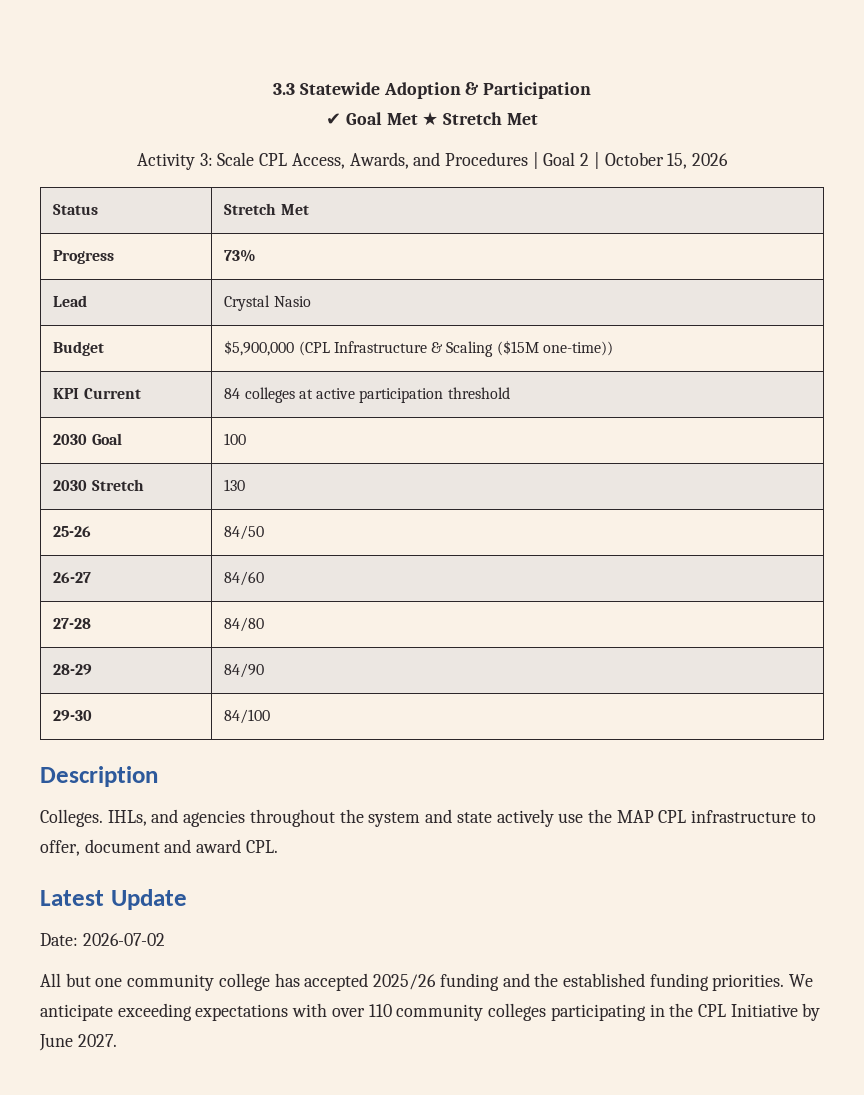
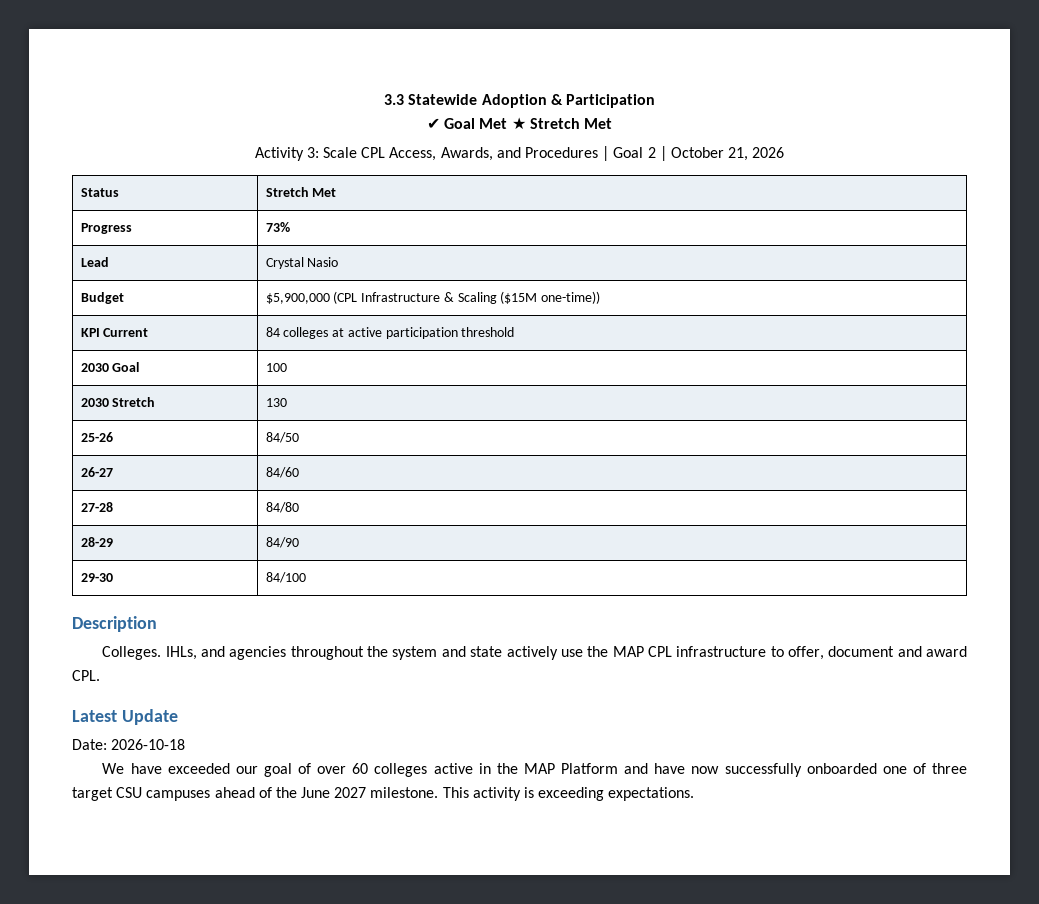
- Activity 3: Scale CPL Access, Awards, and Procedures | Goal 2 | October 15, 2026
+ Activity 3: Scale CPL Access, Awards, and Procedures | Goal 2 | October 21, 2026
- Date: 2026-07-02
- All but one community college has accepted 2025/26 funding and the established funding priorities. We anticipate exceeding expectations with over 110 community colleges participating in the CPL Initiative by June 2027.
+ Date: 2026-10-18
+ We have exceeded our goal of over 60 colleges active in the MAP Platform and have now successfully onboarded one of three target CSU campuses ahead of the June 2027 milestone. This activity is exceeding expectations.

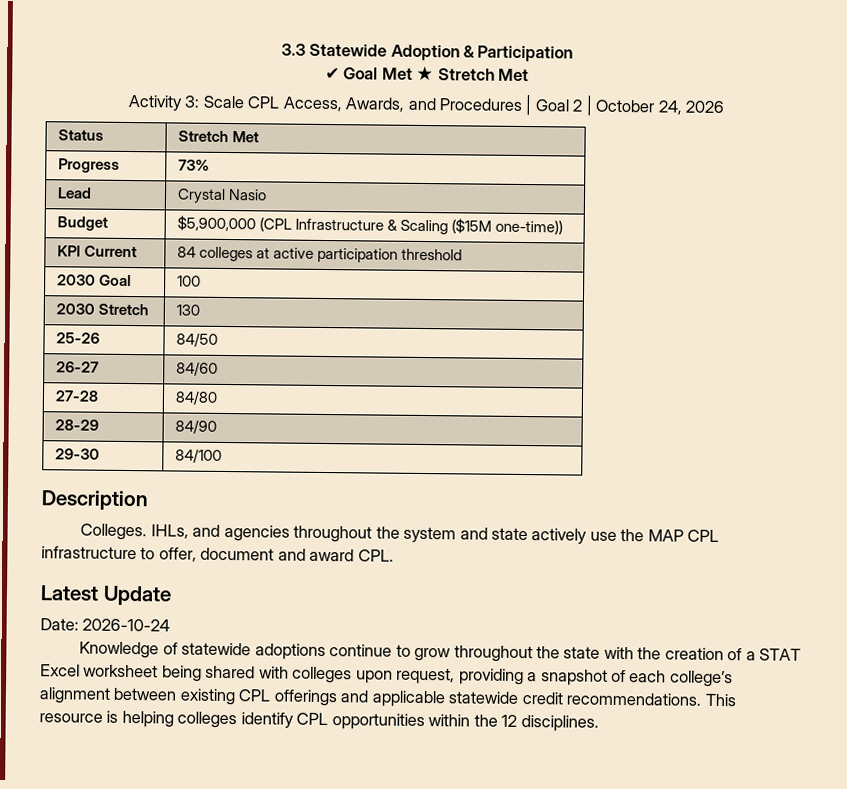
- Activity 3: Scale CPL Access, Awards, and Procedures | Goal 2 | October 21, 2026
+ Activity 3: Scale CPL Access, Awards, and Procedures | Goal 2 | October 24, 2026
- Date: 2026-10-18
- We have exceeded our goal of over 60 colleges active in the MAP Platform and have now successfully onboarded one of three target CSU campuses ahead of the June 2027 milestone. This activity is exceeding expectations.
+ Date: 2026-10-24
+ Knowledge of statewide adoptions continue to grow throughout the state with the creation of a STAT Excel worksheet being shared with colleges upon request, providing a snapshot of each college’s alignment between existing CPL offerings and applicable statewide credit recommendations. This resource is helping colleges identify CPL opportunities within the 12 disciplines.

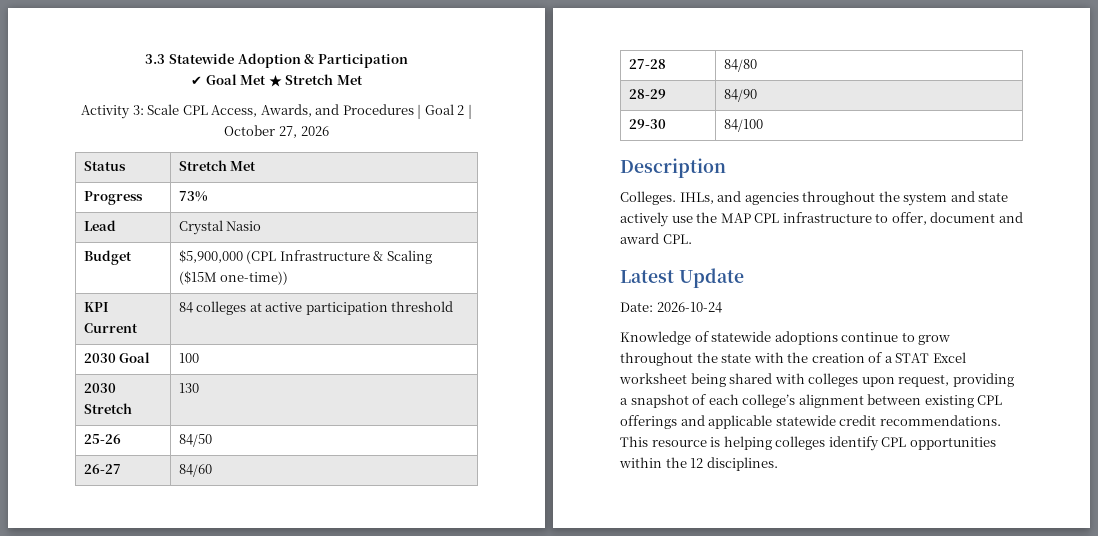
- Activity 3: Scale CPL Access, Awards, and Procedures | Goal 2 | October 24, 2026
+ Activity 3: Scale CPL Access, Awards, and Procedures | Goal 2 | October 27, 2026

